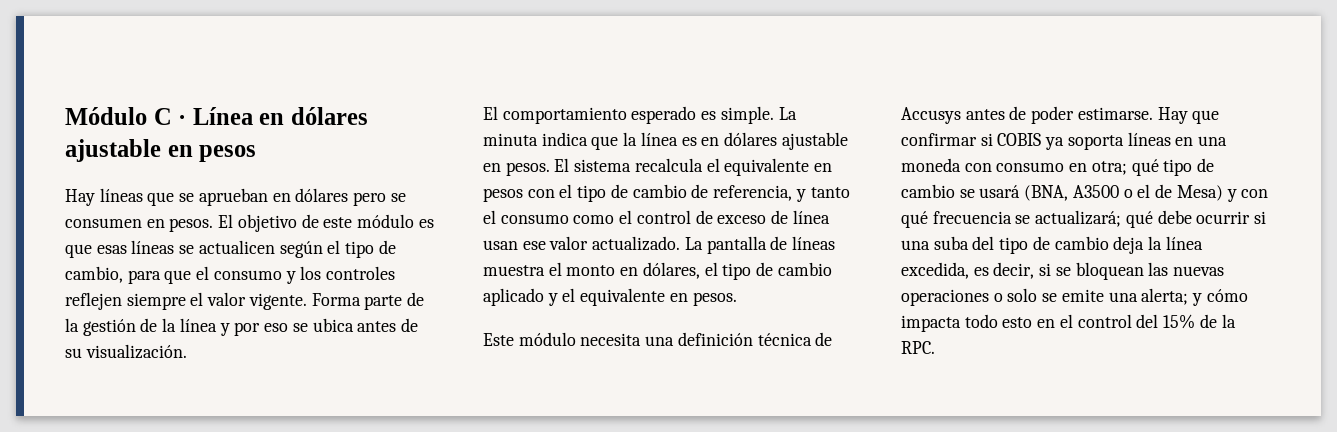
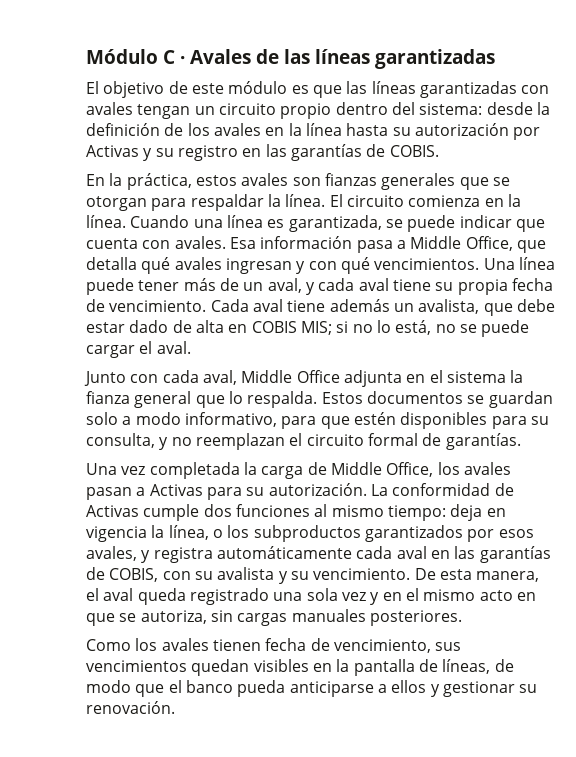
- Módulo C · Línea en dólares ajustable en pesos
- Hay líneas que se aprueban en dólares pero se consumen en pesos. El objetivo de este módulo es que esas líneas se actualicen según el tipo de cambio, para que el consumo y los controles reflejen siempre el valor vigente. Forma parte de la gestión de la línea y por eso se ubica antes de su visualización.
- El comportamiento esperado es simple. La minuta indica que la línea es en dólares ajustable en pesos. El sistema recalcula el equivalente en pesos con el tipo de cambio de referencia, y tanto el consumo como el control de exceso de línea usan ese valor actualizado. La pantalla de líneas muestra el monto en dólares, el tipo de cambio aplicado y el equivalente en pesos.
- Este módulo necesita una definición técnica de Accusys antes de poder estimarse. Hay que confirmar si COBIS ya soporta líneas en una moneda con consumo en otra; qué tipo de cambio se usará (BNA, A3500 o el de Mesa) y con qué frecuencia se actualizará; qué debe ocurrir si una suba del tipo de cambio deja la línea excedida, es decir, si se bloquean las nuevas operaciones o solo se emite una alerta; y cómo impacta todo esto en el control del 15% de la RPC.
+ Módulo C · Avales de las líneas garantizadas
+ El objetivo de este módulo es que las líneas garantizadas con avales tengan un circuito propio dentro del sistema: desde la definición de los avales en la línea hasta su autorización por Activas y su registro en las garantías de COBIS.
+ En la práctica, estos avales son fianzas generales que se otorgan para respaldar la línea. El circuito comienza en la línea. Cuando una línea es garantizada, se puede indicar que cuenta con avales. Esa información pasa a Middle Office, que detalla qué avales ingresan y con qué vencimientos. Una línea puede tener más de un aval, y cada aval tiene su propia fecha de vencimiento. Cada aval tiene además un avalista, que debe estar dado de alta en COBIS MIS; si no lo está, no se puede cargar el aval.
+ Junto con cada aval, Middle Office adjunta en el sistema la fianza general que lo respalda. Estos documentos se guardan solo a modo informativo, para que estén disponibles para su consulta, y no reemplazan el circuito formal de garantías.
+ Una vez completada la carga de Middle Office, los avales pasan a Activas para su autorización. La conformidad de Activas cumple dos funciones al mismo tiempo: deja en vigencia la línea, o los subproductos garantizados por esos avales, y registra automáticamente cada aval en las garantías de COBIS, con su avalista y su vencimiento. De esta manera, el aval queda registrado una sola vez y en el mismo acto en que se autoriza, sin cargas manuales posteriores.
+ Como los avales tienen fecha de vencimiento, sus vencimientos quedan visibles en la pantalla de líneas, de modo que el banco pueda anticiparse a ellos y gestionar su renovación.

